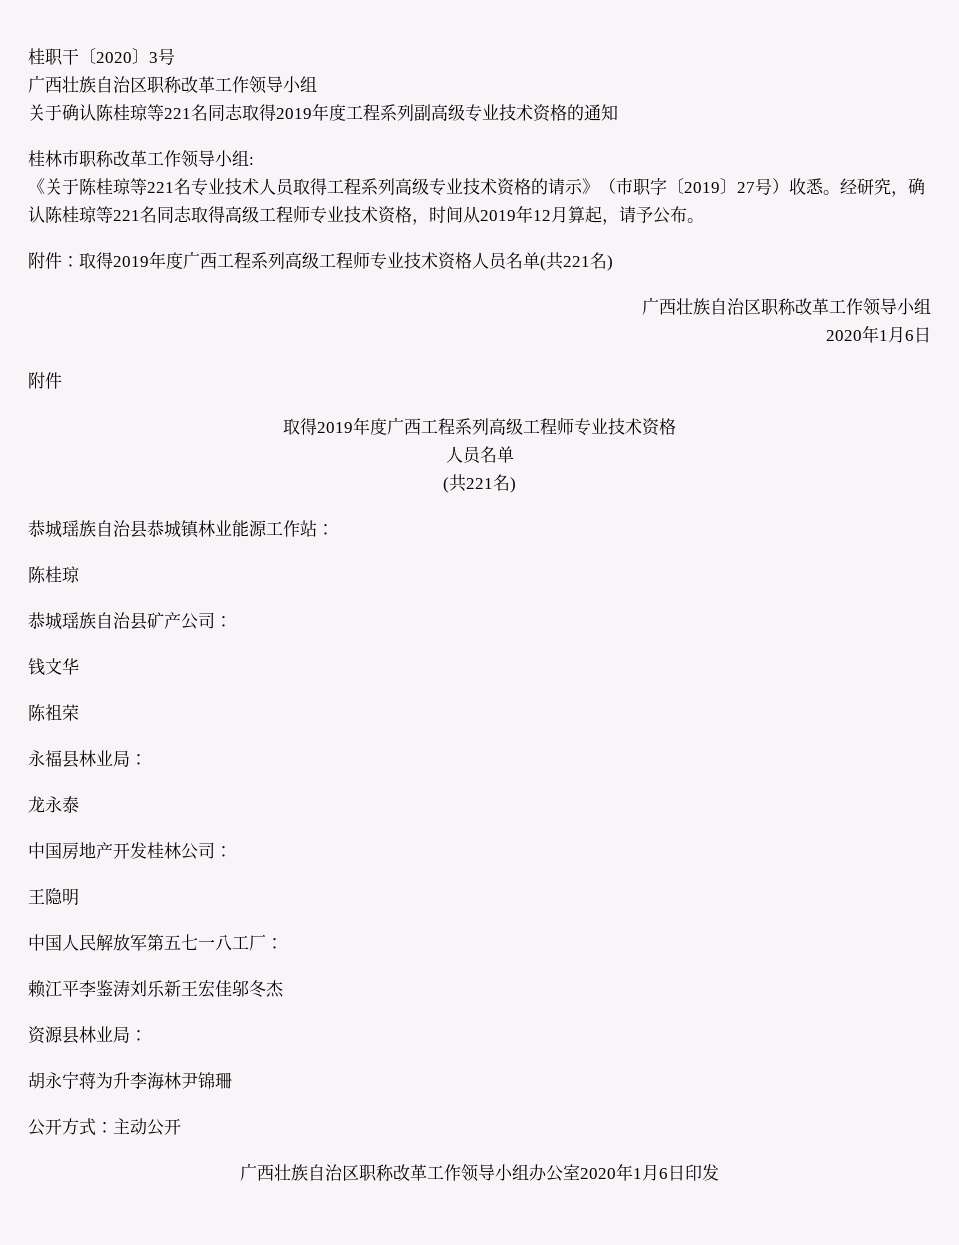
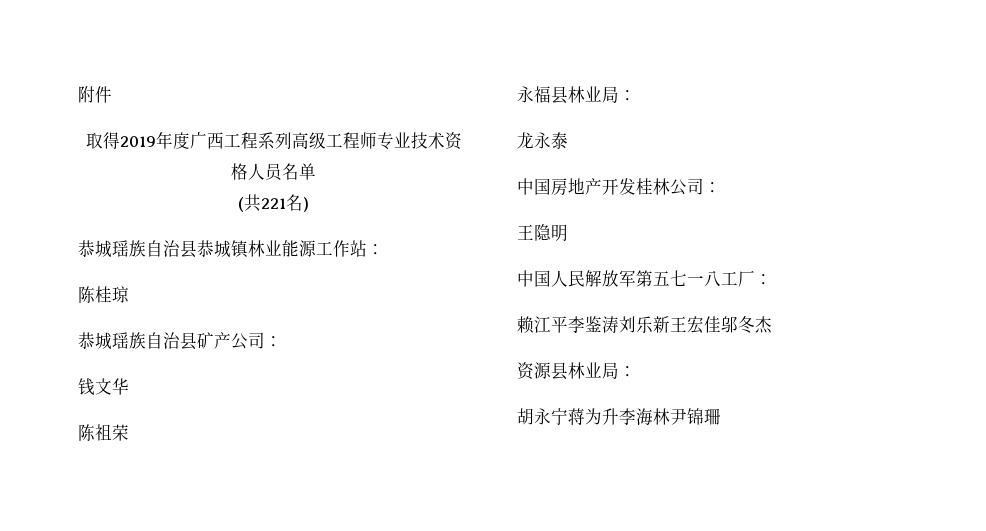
- 桂职干〔2020〕3号
- 广西壮族自治区职称改革工作领导小组
- 关于确认陈桂琼等221名同志取得2019年度工程系列副高级专业技术资格的通知
- 桂林市职称改革工作领导小组:
- 《关于陈桂琼等221名专业技术人员取得工程系列高级专业技术资格的请示》（市职字〔2019〕27号）收悉。经研究，确认陈桂琼等221名同志取得高级工程师专业技术资格，时间从2019年12月算起，请予公布。
- 附件：取得2019年度广西工程系列高级工程师专业技术资格人员名单(共221名)
- 广西壮族自治区职称改革工作领导小组
- 2020年1月6日
  附件
- 取得2019年度广西工程系列高级工程师专业技术资格
- 人员名单
+ 取得2019年度广西工程系列高级工程师专业技术资格人员名单
- 公开方式：主动公开
- 广西壮族自治区职称改革工作领导小组办公室2020年1月6日印发

